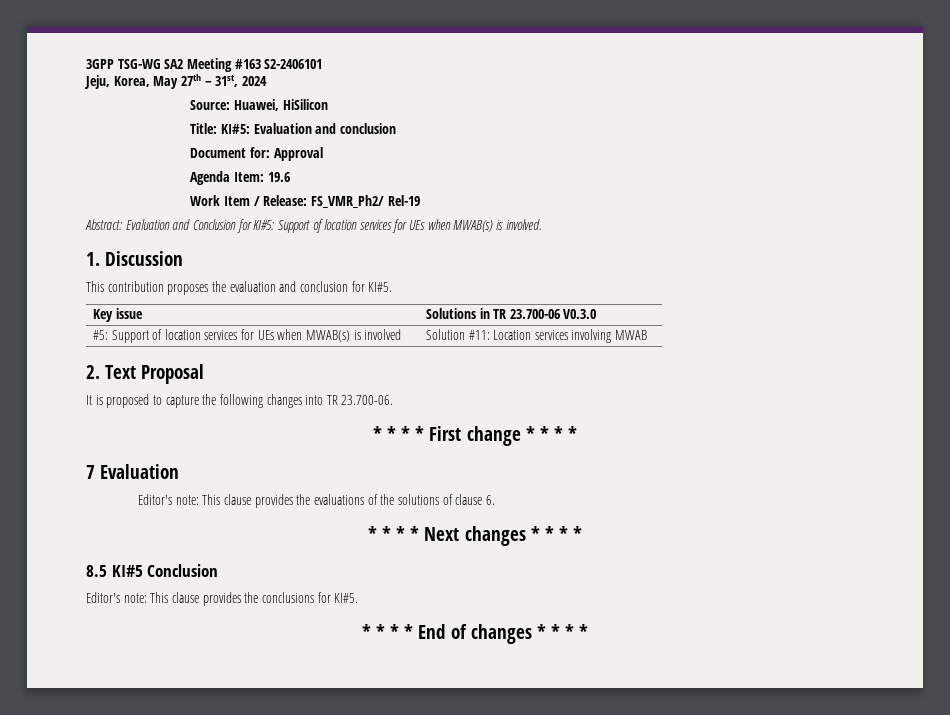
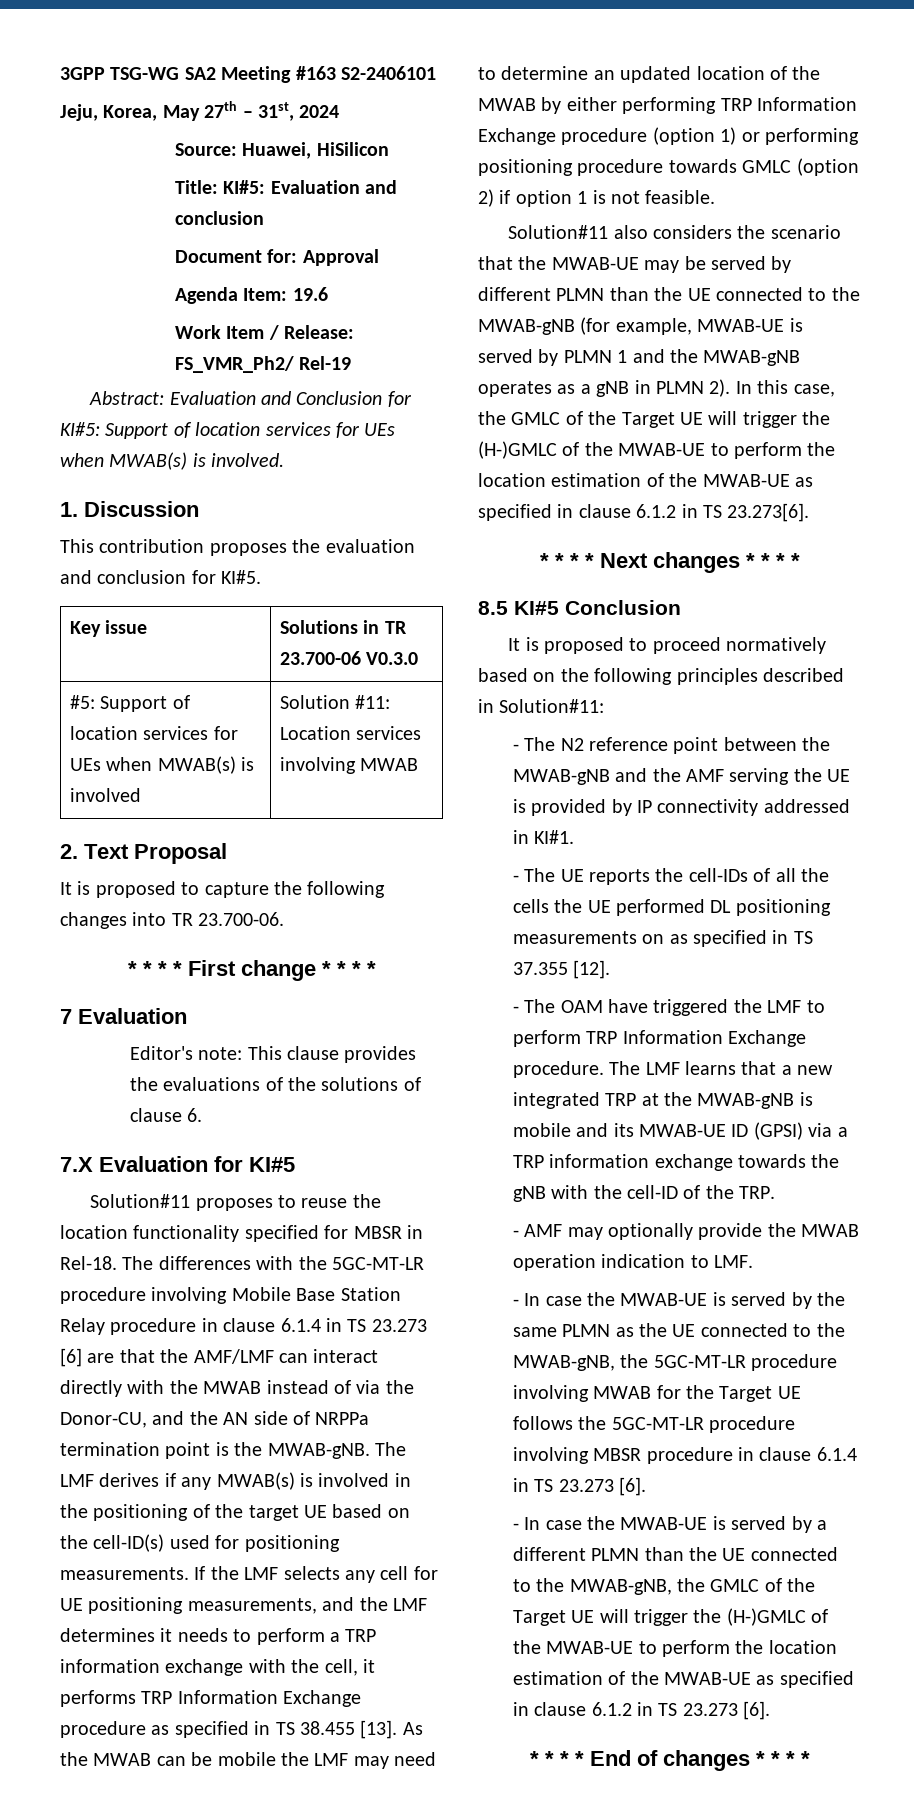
+ 7.X Evaluation for KI#5
+ Solution#11 proposes to reuse the location functionality specified for MBSR in Rel-18. The differences with the 5GC-MT-LR procedure involving Mobile Base Station Relay procedure in clause 6.1.4 in TS 23.273 [6] are that the AMF/LMF can interact directly with the MWAB instead of via the Donor-CU, and the AN side of NRPPa termination point is the MWAB-gNB. The LMF derives if any MWAB(s) is involved in the positioning of the target UE based on the cell-ID(s) used for positioning measurements. If the LMF selects any cell for UE positioning measurements, and the LMF determines it needs to perform a TRP information exchange with the cell, it performs TRP Information Exchange procedure as specified in TS 38.455 [13]. As the MWAB can be mobile the LMF may need to determine an updated location of the MWAB by either performing TRP Information Exchange procedure (option 1) or performing positioning procedure towards GMLC (option 2) if option 1 is not feasible.
+ Solution#11 also considers the scenario that the MWAB-UE may be served by different PLMN than the UE connected to the MWAB-gNB (for example, MWAB-UE is served by PLMN 1 and the MWAB-gNB operates as a gNB in PLMN 2). In this case, the GMLC of the Target UE will trigger the (H-)GMLC of the MWAB-UE to perform the location estimation of the MWAB-UE as specified in clause 6.1.2 in TS 23.273[6].
- Editor's note: This clause provides the conclusions for KI#5.
+ It is proposed to proceed normatively based on the following principles described in Solution#11:
+ - The N2 reference point between the MWAB-gNB and the AMF serving the UE is provided by IP connectivity addressed in KI#1.
+ - The UE reports the cell-IDs of all the cells the UE performed DL positioning measurements on as specified in TS 37.355 [12].
+ - The OAM have triggered the LMF to perform TRP Information Exchange procedure. The LMF learns that a new integrated TRP at the MWAB-gNB is mobile and its MWAB-UE ID (GPSI) via a TRP information exchange towards the gNB with the cell-ID of the TRP.
+ - AMF may optionally provide the MWAB operation indication to LMF.
+ - In case the MWAB-UE is served by the same PLMN as the UE connected to the MWAB-gNB, the 5GC-MT-LR procedure involving MWAB for the Target UE follows the 5GC-MT-LR procedure involving MBSR procedure in clause 6.1.4 in TS 23.273 [6].
+ - In case the MWAB-UE is served by a different PLMN than the UE connected to the MWAB-gNB, the GMLC of the Target UE will trigger the (H-)GMLC of the MWAB-UE to perform the location estimation of the MWAB-UE as specified in clause 6.1.2 in TS 23.273 [6].

